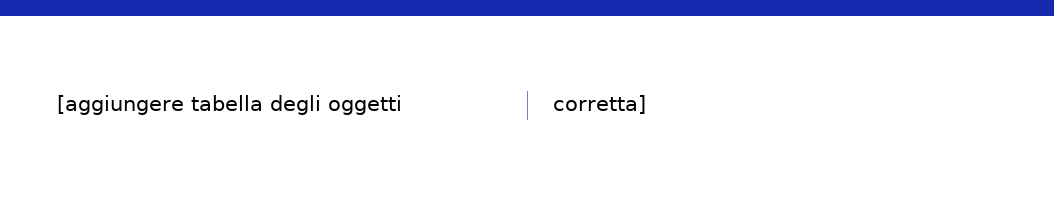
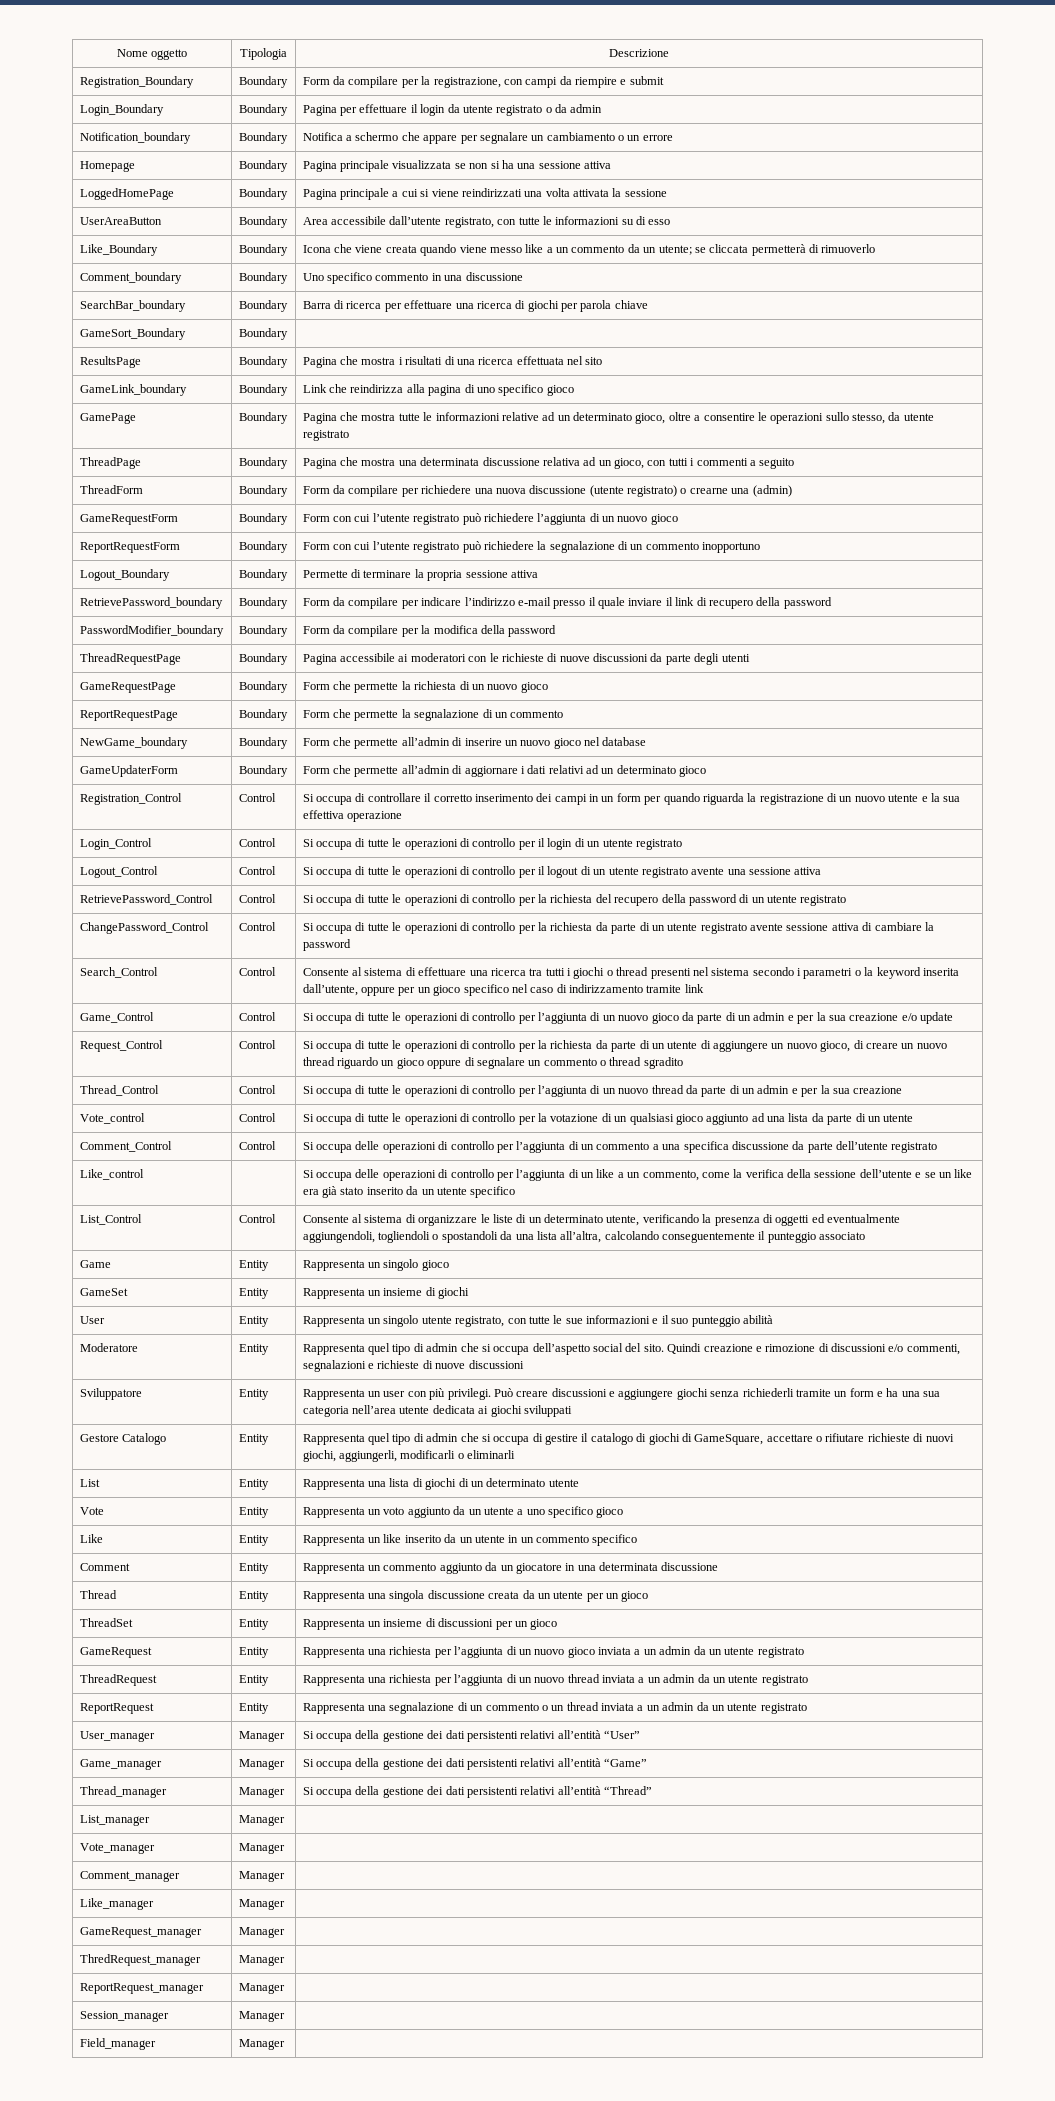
- [aggiungere tabella degli oggetti corretta]
+ Nome oggetto | Tipologia | Descrizione
+ Registration_Boundary | Boundary | Form da compilare per la registrazione, con campi da riempire e submit
+ Login_Boundary | Boundary | Pagina per effettuare il login da utente registrato o da admin
+ Notification_boundary | Boundary | Notifica a schermo che appare per segnalare un cambiamento o un errore
+ Homepage | Boundary | Pagina principale visualizzata se non si ha una sessione attiva
+ LoggedHomePage | Boundary | Pagina principale a cui si viene reindirizzati una volta attivata la sessione
+ UserAreaButton | Boundary | Area accessibile dall’utente registrato, con tutte le informazioni su di esso
+ Like_Boundary | Boundary | Icona che viene creata quando viene messo like a un commento da un utente; se cliccata permetterà di rimuoverlo
+ Comment_boundary | Boundary | Uno specifico commento in una discussione
+ SearchBar_boundary | Boundary | Barra di ricerca per effettuare una ricerca di giochi per parola chiave
+ GameSort_Boundary | Boundary |
+ ResultsPage | Boundary | Pagina che mostra i risultati di una ricerca effettuata nel sito
+ GameLink_boundary | Boundary | Link che reindirizza alla pagina di uno specifico gioco
+ GamePage | Boundary | Pagina che mostra tutte le informazioni relative ad un determinato gioco, oltre a consentire le operazioni sullo stesso, da utente registrato
+ ThreadPage | Boundary | Pagina che mostra una determinata discussione relativa ad un gioco, con tutti i commenti a seguito
+ ThreadForm | Boundary | Form da compilare per richiedere una nuova discussione (utente registrato) o crearne una (admin)
+ GameRequestForm | Boundary | Form con cui l’utente registrato può richiedere l’aggiunta di un nuovo gioco
+ ReportRequestForm | Boundary | Form con cui l’utente registrato può richiedere la segnalazione di un commento inopportuno
+ Logout_Boundary | Boundary | Permette di terminare la propria sessione attiva
+ RetrievePassword_boundary | Boundary | Form da compilare per indicare l’indirizzo e-mail presso il quale inviare il link di recupero della password
+ PasswordModifier_boundary | Boundary | Form da compilare per la modifica della password
+ ThreadRequestPage | Boundary | Pagina accessibile ai moderatori con le richieste di nuove discussioni da parte degli utenti
+ GameRequestPage | Boundary | Form che permette la richiesta di un nuovo gioco
+ ReportRequestPage | Boundary | Form che permette la segnalazione di un commento
+ NewGame_boundary | Boundary | Form che permette all’admin di inserire un nuovo gioco nel database
+ GameUpdaterForm | Boundary | Form che permette all’admin di aggiornare i dati relativi ad un determinato gioco
+ Registration_Control | Control | Si occupa di controllare il corretto inserimento dei campi in un form per quando riguarda la registrazione di un nuovo utente e la sua effettiva operazione
+ Login_Control | Control | Si occupa di tutte le operazioni di controllo per il login di un utente registrato
+ Logout_Control | Control | Si occupa di tutte le operazioni di controllo per il logout di un utente registrato avente una sessione attiva
+ RetrievePassword_Control | Control | Si occupa di tutte le operazioni di controllo per la richiesta del recupero della password di un utente registrato
+ ChangePassword_Control | Control | Si occupa di tutte le operazioni di controllo per la richiesta da parte di un utente registrato avente sessione attiva di cambiare la password
+ Search_Control | Control | Consente al sistema di effettuare una ricerca tra tutti i giochi o thread presenti nel sistema secondo i parametri o la keyword inserita dall’utente, oppure per un gioco specifico nel caso di indirizzamento tramite link
+ Game_Control | Control | Si occupa di tutte le operazioni di controllo per l’aggiunta di un nuovo gioco da parte di un admin e per la sua creazione e/o update
+ Request_Control | Control | Si occupa di tutte le operazioni di controllo per la richiesta da parte di un utente di aggiungere un nuovo gioco, di creare un nuovo thread riguardo un gioco oppure di segnalare un commento o thread sgradito
+ Thread_Control | Control | Si occupa di tutte le operazioni di controllo per l’aggiunta di un nuovo thread da parte di un admin e per la sua creazione
+ Vote_control | Control | Si occupa di tutte le operazioni di controllo per la votazione di un qualsiasi gioco aggiunto ad una lista da parte di un utente
+ Comment_Control | Control | Si occupa delle operazioni di controllo per l’aggiunta di un commento a una specifica discussione da parte dell’utente registrato
+ Like_control | | Si occupa delle operazioni di controllo per l’aggiunta di un like a un commento, come la verifica della sessione dell’utente e se un like era già stato inserito da un utente specifico
+ List_Control | Control | Consente al sistema di organizzare le liste di un determinato utente, verificando la presenza di oggetti ed eventualmente aggiungendoli, togliendoli o spostandoli da una lista all’altra, calcolando conseguentemente il punteggio associato
+ Game | Entity | Rappresenta un singolo gioco
+ GameSet | Entity | Rappresenta un insieme di giochi
+ User | Entity | Rappresenta un singolo utente registrato, con tutte le sue informazioni e il suo punteggio abilità
+ Moderatore | Entity | Rappresenta quel tipo di admin che si occupa dell’aspetto social del sito. Quindi creazione e rimozione di discussioni e/o commenti, segnalazioni e richieste di nuove discussioni
+ Sviluppatore | Entity | Rappresenta un user con più privilegi. Può creare discussioni e aggiungere giochi senza richiederli tramite un form e ha una sua categoria nell’area utente dedicata ai giochi sviluppati
+ Gestore Catalogo | Entity | Rappresenta quel tipo di admin che si occupa di gestire il catalogo di giochi di GameSquare, accettare o rifiutare richieste di nuovi giochi, aggiungerli, modificarli o eliminarli
+ List | Entity | Rappresenta una lista di giochi di un determinato utente
+ Vote | Entity | Rappresenta un voto aggiunto da un utente a uno specifico gioco
+ Like | Entity | Rappresenta un like inserito da un utente in un commento specifico
+ Comment | Entity | Rappresenta un commento aggiunto da un giocatore in una determinata discussione
+ Thread | Entity | Rappresenta una singola discussione creata da un utente per un gioco
+ ThreadSet | Entity | Rappresenta un insieme di discussioni per un gioco
+ GameRequest | Entity | Rappresenta una richiesta per l’aggiunta di un nuovo gioco inviata a un admin da un utente registrato
+ ThreadRequest | Entity | Rappresenta una richiesta per l’aggiunta di un nuovo thread inviata a un admin da un utente registrato
+ ReportRequest | Entity | Rappresenta una segnalazione di un commento o un thread inviata a un admin da un utente registrato
+ User_manager | Manager | Si occupa della gestione dei dati persistenti relativi all’entità “User”
+ Game_manager | Manager | Si occupa della gestione dei dati persistenti relativi all’entità “Game”
+ Thread_manager | Manager | Si occupa della gestione dei dati persistenti relativi all’entità “Thread”
+ List_manager | Manager |
+ Vote_manager | Manager |
+ Comment_manager | Manager |
+ Like_manager | Manager |
+ GameRequest_manager | Manager |
+ ThredRequest_manager | Manager |
+ ReportRequest_manager | Manager |
+ Session_manager | Manager |
+ Field_manager | Manager |

